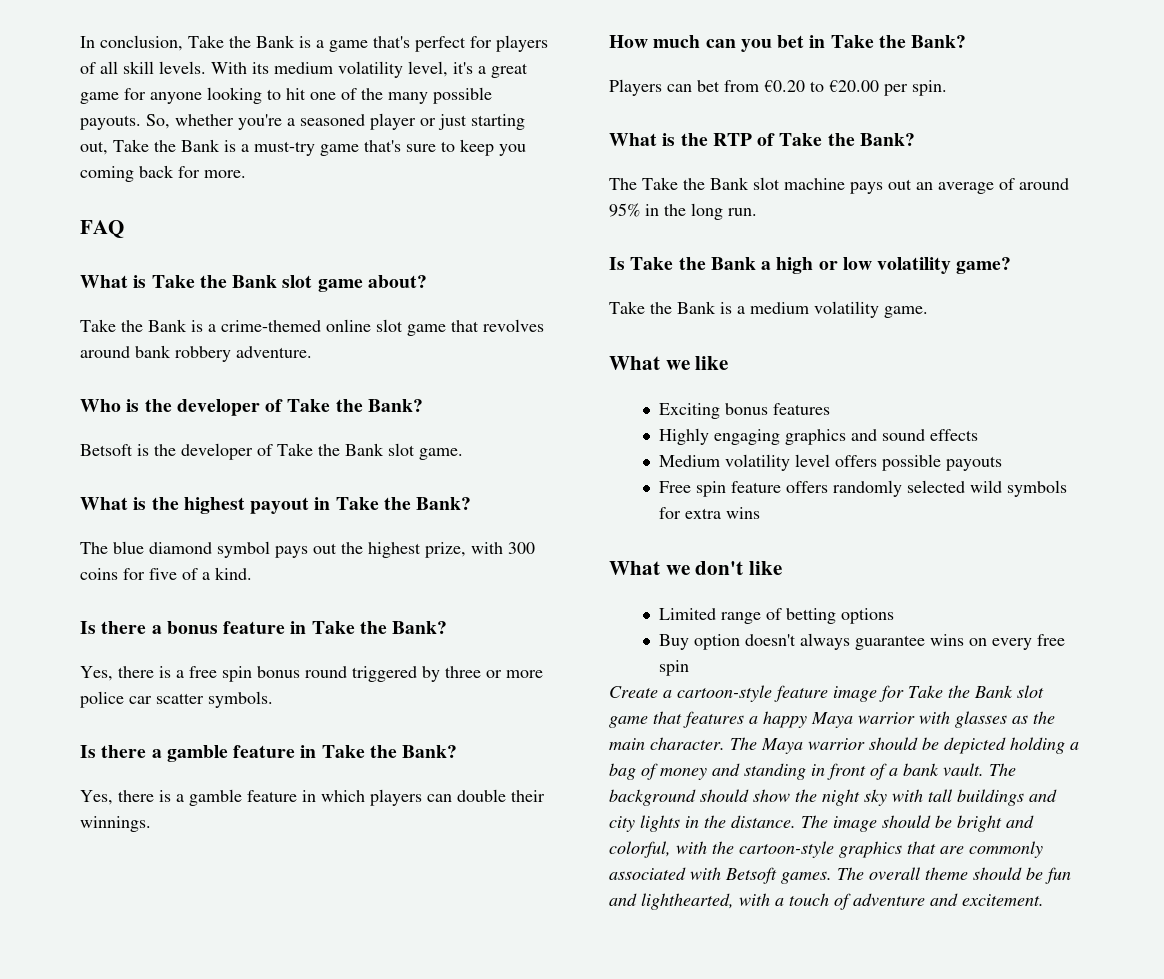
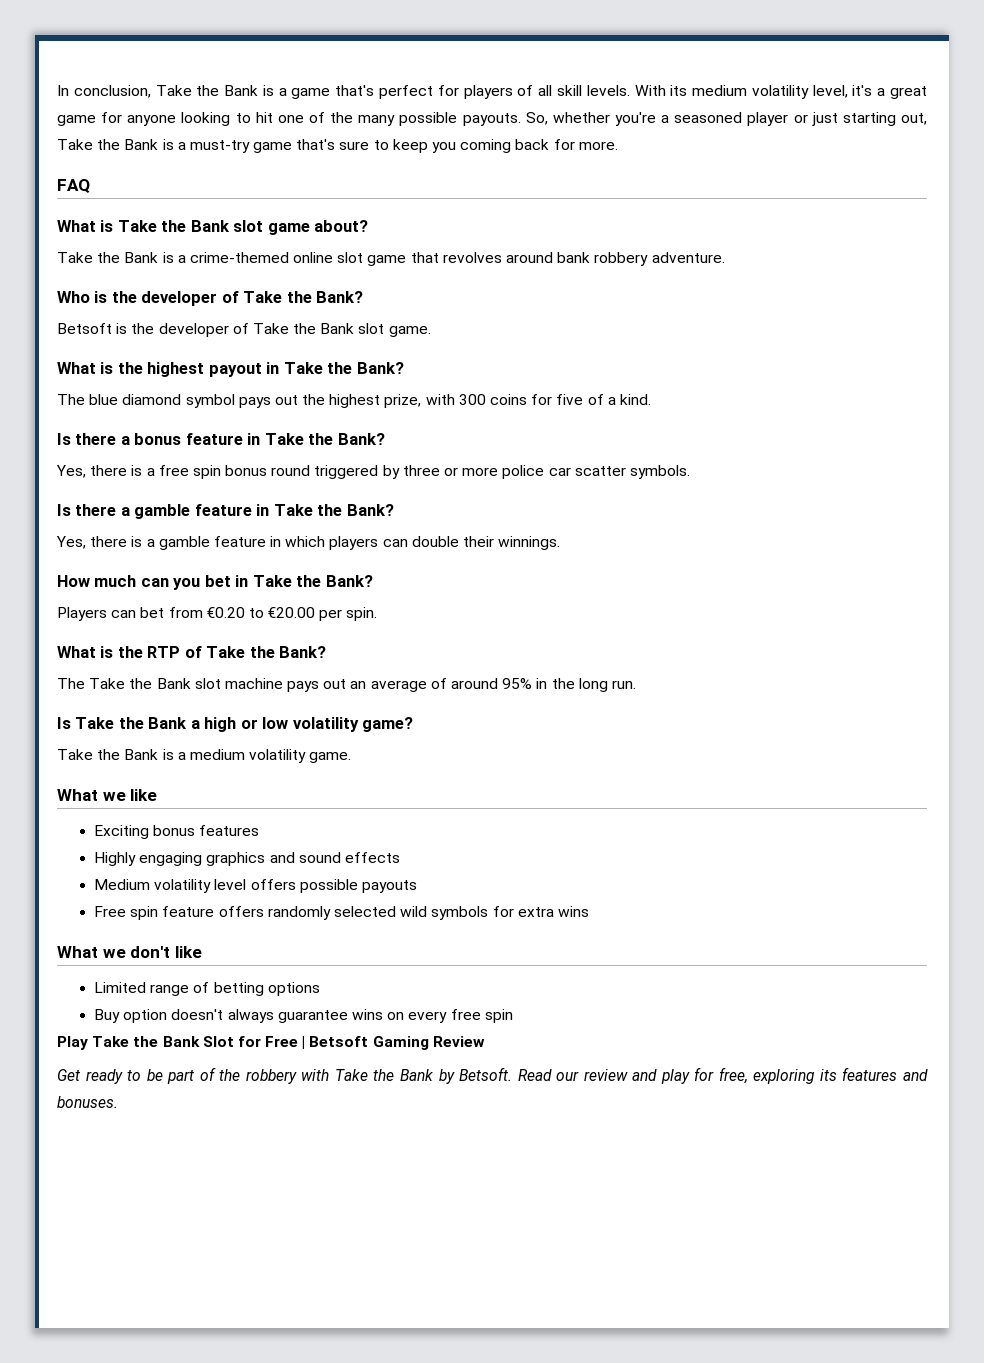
- Create a cartoon-style feature image for Take the Bank slot game that features a happy Maya warrior with glasses as the main character. The Maya warrior should be depicted holding a bag of money and standing in front of a bank vault. The background should show the night sky with tall buildings and city lights in the distance. The image should be bright and colorful, with the cartoon-style graphics that are commonly associated with Betsoft games. The overall theme should be fun and lighthearted, with a touch of adventure and excitement.
+ Play Take the Bank Slot for Free | Betsoft Gaming Review
+ Get ready to be part of the robbery with Take the Bank by Betsoft. Read our review and play for free, exploring its features and bonuses.

